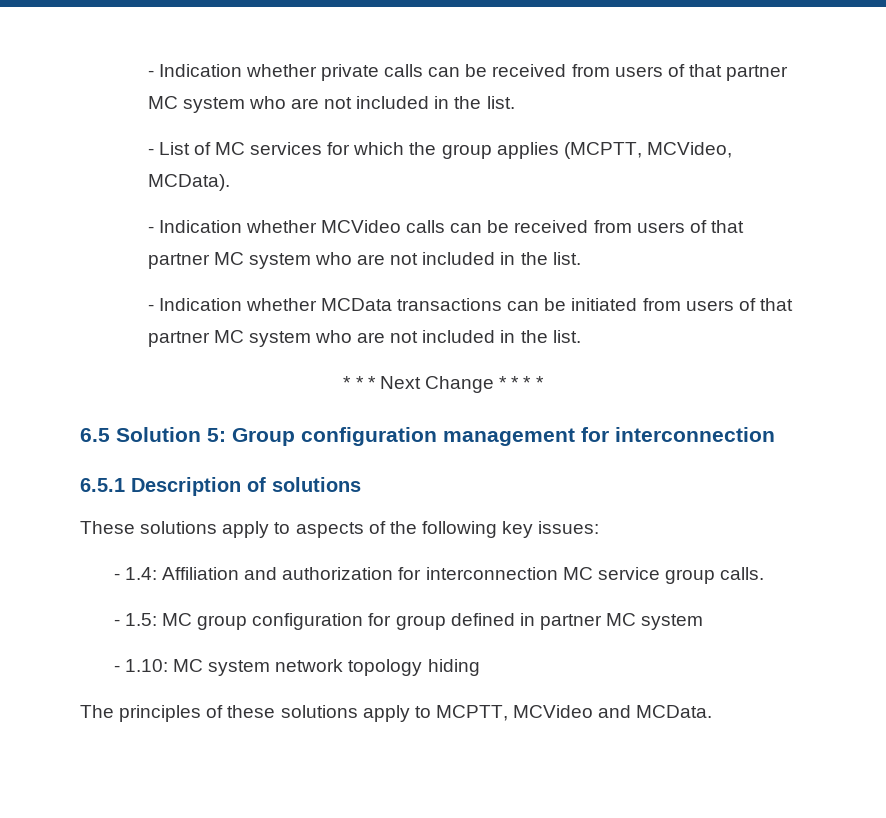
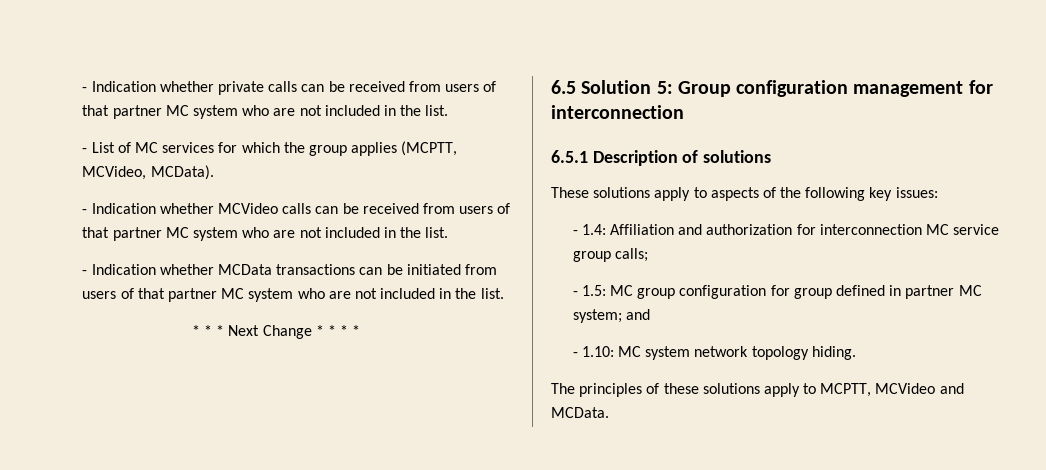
- - 1.4: Affiliation and authorization for interconnection MC service group calls.
+ - 1.4: Affiliation and authorization for interconnection MC service group calls;
- - 1.5: MC group configuration for group defined in partner MC system
+ - 1.5: MC group configuration for group defined in partner MC system; and
- - 1.10: MC system network topology hiding
+ - 1.10: MC system network topology hiding.

